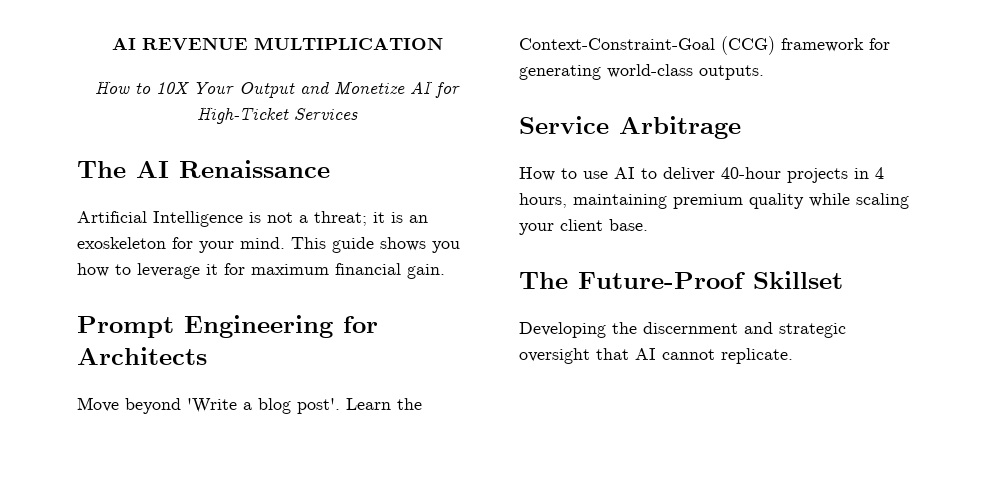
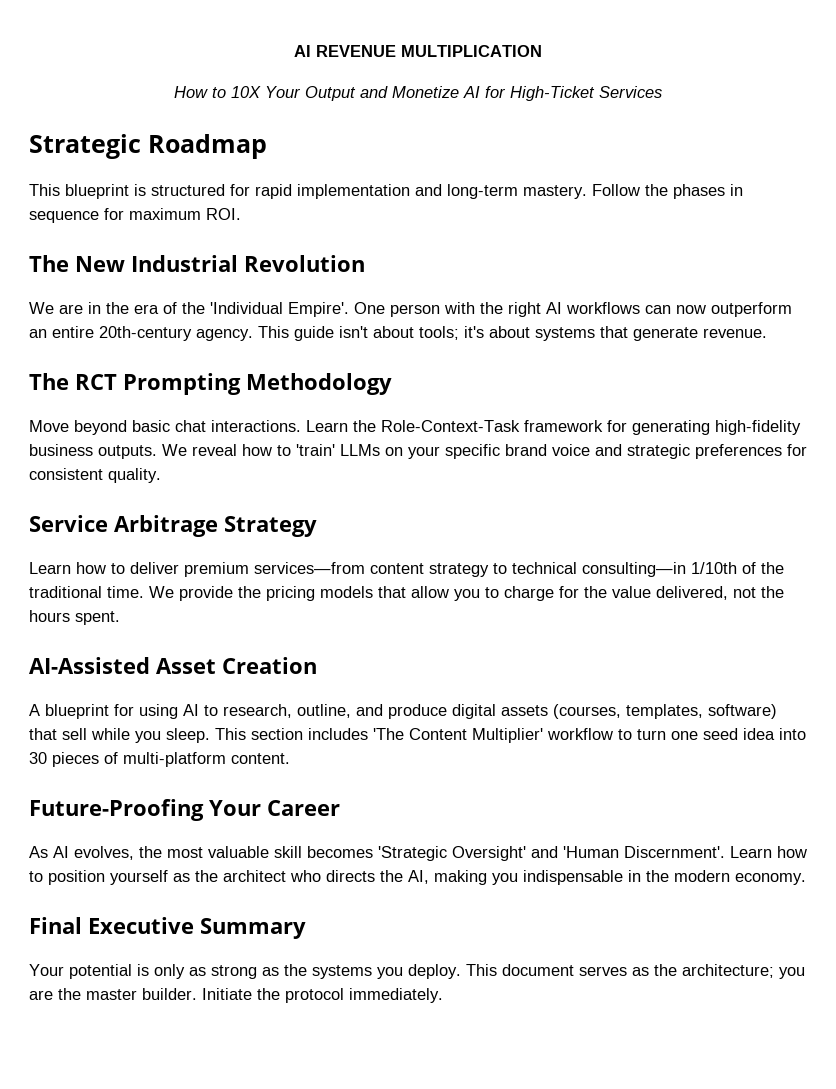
- The AI Renaissance
- Artificial Intelligence is not a threat; it is an exoskeleton for your mind. This guide shows you how to leverage it for maximum financial gain.
- Prompt Engineering for Architects
- Move beyond 'Write a blog post'. Learn the Context-Constraint-Goal (CCG) framework for generating world-class outputs.
- Service Arbitrage
- How to use AI to deliver 40-hour projects in 4 hours, maintaining premium quality while scaling your client base.
- The Future-Proof Skillset
- Developing the discernment and strategic oversight that AI cannot replicate.
+ Strategic Roadmap
+ This blueprint is structured for rapid implementation and long-term mastery. Follow the phases in sequence for maximum ROI.
+ The New Industrial Revolution
+ We are in the era of the 'Individual Empire'. One person with the right AI workflows can now outperform an entire 20th-century agency. This guide isn't about tools; it's about systems that generate revenue.
+ The RCT Prompting Methodology
+ Move beyond basic chat interactions. Learn the Role-Context-Task framework for generating high-fidelity business outputs. We reveal how to 'train' LLMs on your specific brand voice and strategic preferences for consistent quality.
+ Service Arbitrage Strategy
+ Learn how to deliver premium services—from content strategy to technical consulting—in 1/10th of the traditional time. We provide the pricing models that allow you to charge for the value delivered, not the hours spent.
+ AI-Assisted Asset Creation
+ A blueprint for using AI to research, outline, and produce digital assets (courses, templates, software) that sell while you sleep. This section includes 'The Content Multiplier' workflow to turn one seed idea into 30 pieces of multi-platform content.
+ Future-Proofing Your Career
+ As AI evolves, the most valuable skill becomes 'Strategic Oversight' and 'Human Discernment'. Learn how to position yourself as the architect who directs the AI, making you indispensable in the modern economy.
+ Final Executive Summary
+ Your potential is only as strong as the systems you deploy. This document serves as the architecture; you are the master builder. Initiate the protocol immediately.

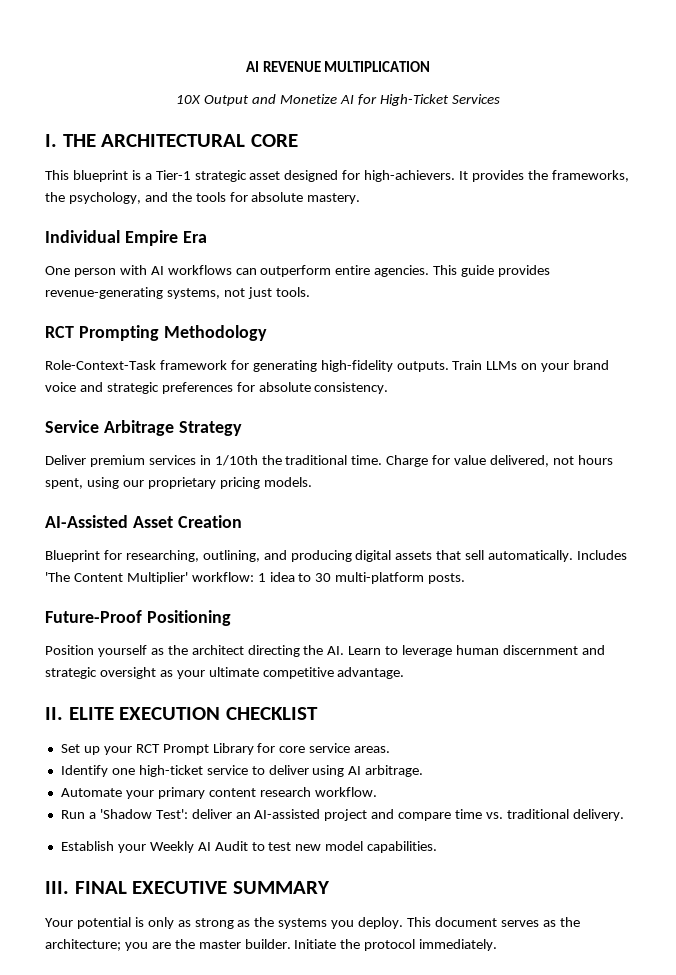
- How to 10X Your Output and Monetize AI for High-Ticket Services
+ 10X Output and Monetize AI for High-Ticket Services
- Strategic Roadmap
+ I. THE ARCHITECTURAL CORE
- This blueprint is structured for rapid implementation and long-term mastery. Follow the phases in sequence for maximum ROI.
- The New Industrial Revolution
- We are in the era of the 'Individual Empire'. One person with the right AI workflows can now outperform an entire 20th-century agency. This guide isn't about tools; it's about systems that generate revenue.
- The RCT Prompting Methodology
- Move beyond basic chat interactions. Learn the Role-Context-Task framework for generating high-fidelity business outputs. We reveal how to 'train' LLMs on your specific brand voice and strategic preferences for consistent quality.
+ This blueprint is a Tier-1 strategic asset designed for high-achievers. It provides the frameworks, the psychology, and the tools for absolute mastery.
+ Individual Empire Era
+ One person with AI workflows can outperform entire agencies. This guide provides revenue-generating systems, not just tools.
+ RCT Prompting Methodology
+ Role-Context-Task framework for generating high-fidelity outputs. Train LLMs on your brand voice and strategic preferences for absolute consistency.
- Learn how to deliver premium services—from content strategy to technical consulting—in 1/10th of the traditional time. We provide the pricing models that allow you to charge for the value delivered, not the hours spent.
+ Deliver premium services in 1/10th the traditional time. Charge for value delivered, not hours spent, using our proprietary pricing models.
  AI-Assisted Asset Creation
- A blueprint for using AI to research, outline, and produce digital assets (courses, templates, software) that sell while you sleep. This section includes 'The Content Multiplier' workflow to turn one seed idea into 30 pieces of multi-platform content.
- Future-Proofing Your Career
- As AI evolves, the most valuable skill becomes 'Strategic Oversight' and 'Human Discernment'. Learn how to position yourself as the architect who directs the AI, making you indispensable in the modern economy.
- Final Executive Summary
+ Blueprint for researching, outlining, and producing digital assets that sell automatically. Includes 'The Content Multiplier' workflow: 1 idea to 30 multi-platform posts.
+ Future-Proof Positioning
+ Position yourself as the architect directing the AI. Learn to leverage human discernment and strategic oversight as your ultimate competitive advantage.
+ II. ELITE EXECUTION CHECKLIST
+ Set up your RCT Prompt Library for core service areas.
+ Identify one high-ticket service to deliver using AI arbitrage.
+ Automate your primary content research workflow.
+ Run a 'Shadow Test': deliver an AI-assisted project and compare time vs. traditional delivery.
+ Establish your Weekly AI Audit to test new model capabilities.
+ III. FINAL EXECUTIVE SUMMARY

